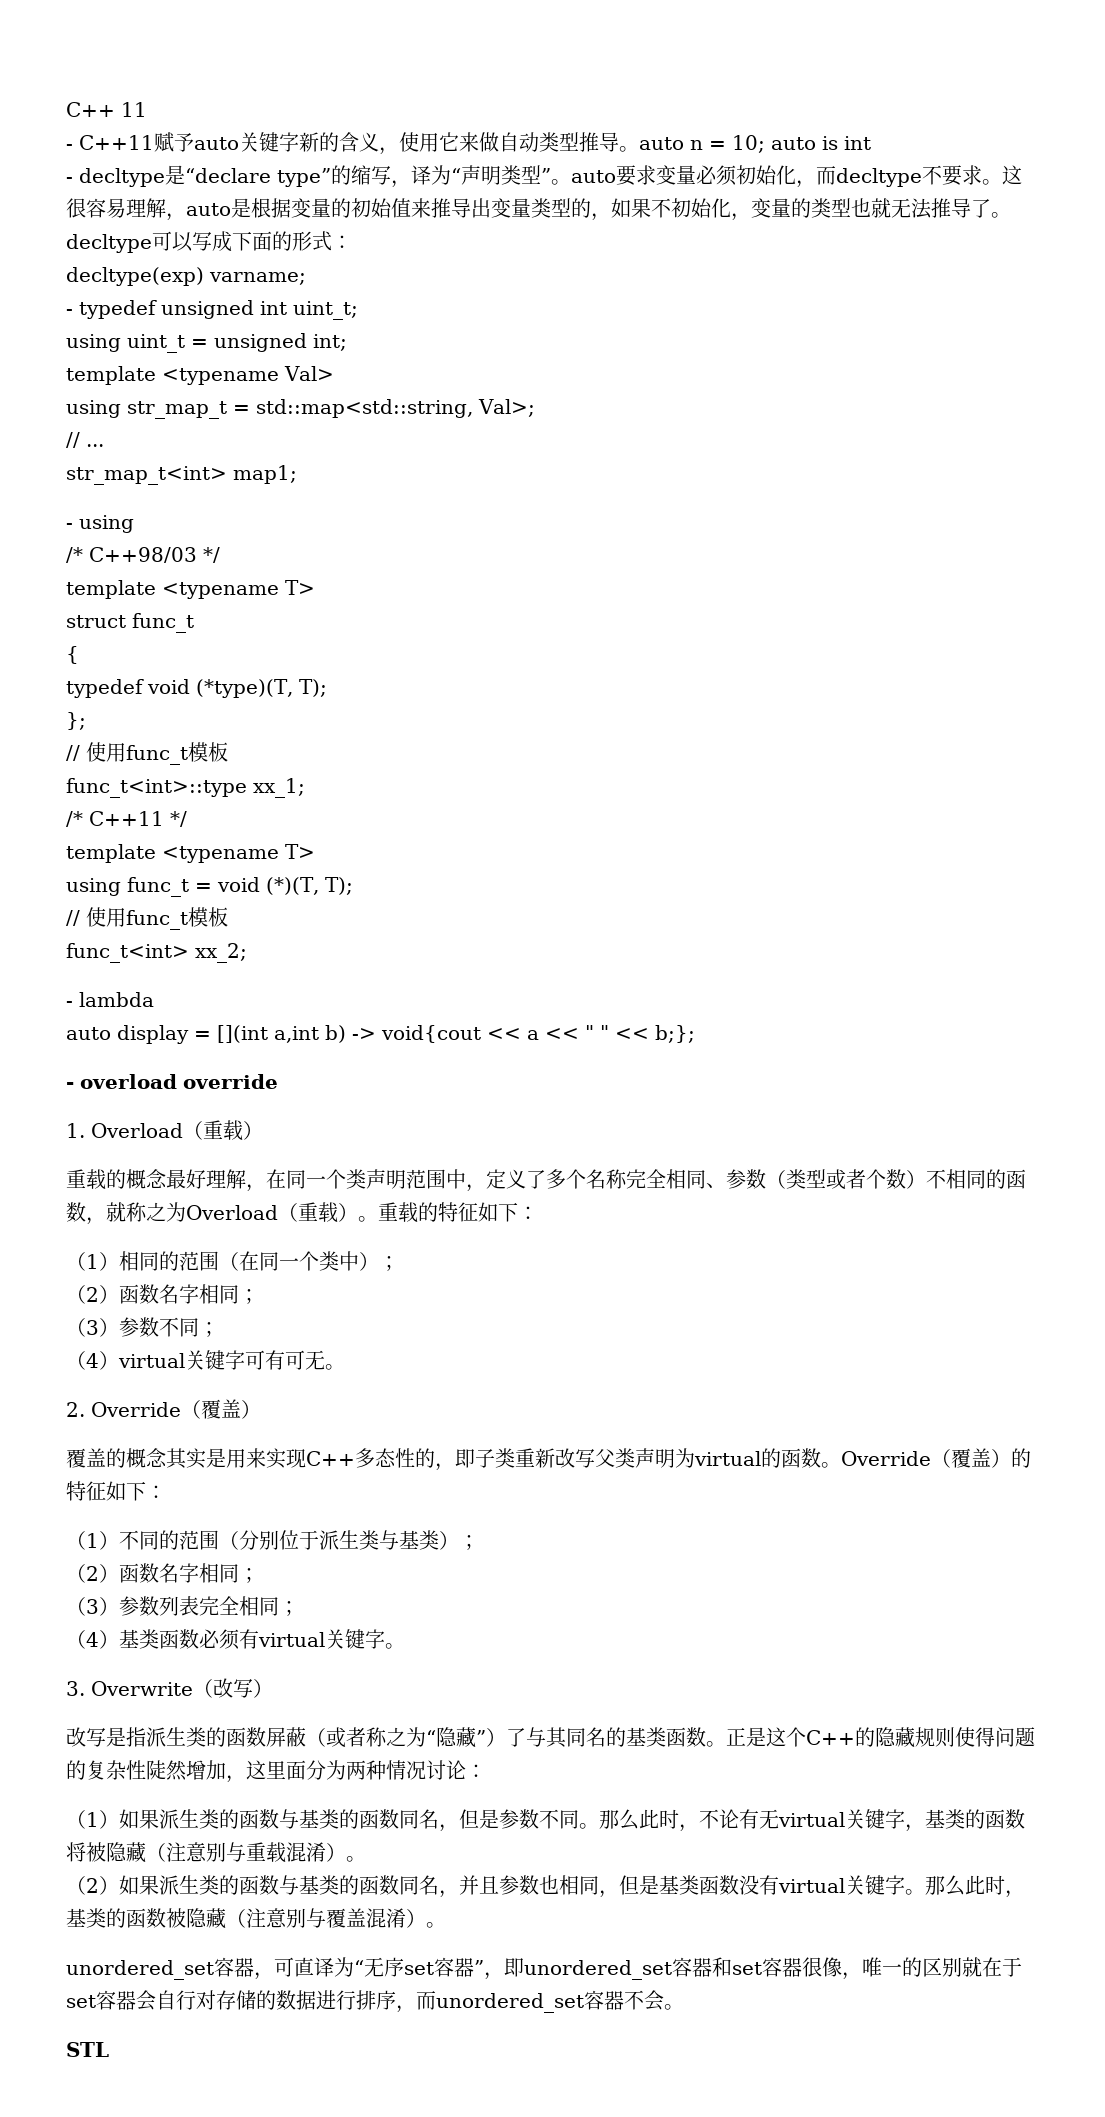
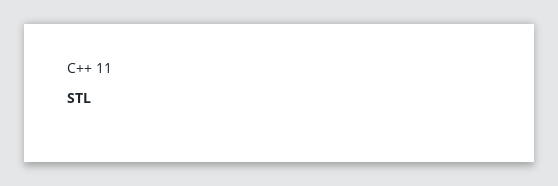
- - C++11赋予auto关键字新的含义，使用它来做自动类型推导。auto n = 10; auto is int
- - decltype是“declare type”的缩写，译为“声明类型”。auto要求变量必须初始化，而decltype不要求。这很容易理解，auto是根据变量的初始值来推导出变量类型的，如果不初始化，变量的类型也就无法推导了。decltype可以写成下面的形式：
- decltype(exp) varname;
- - typedef unsigned int uint_t;
- using uint_t = unsigned int;
- template <typename Val>
- using str_map_t = std::map<std::string, Val>;
- // ...
- str_map_t<int> map1;
- - using
- /* C++98/03 */
- template <typename T>
- struct func_t
- {
- typedef void (*type)(T, T);
- };
- // 使用func_t模板
- func_t<int>::type xx_1;
- /* C++11 */
- template <typename T>
- using func_t = void (*)(T, T);
- // 使用func_t模板
- func_t<int> xx_2;
- - lambda
- auto display = [](int a,int b) -> void{cout << a << " " << b;};
- - overload override
- 1. Overload（重载）
- 重载的概念最好理解，在同一个类声明范围中，定义了多个名称完全相同、参数（类型或者个数）不相同的函数，就称之为Overload（重载）。重载的特征如下：
- （1）相同的范围（在同一个类中）；
- （2）函数名字相同；
- （3）参数不同；
- （4）virtual关键字可有可无。
- 2. Override（覆盖）
- 覆盖的概念其实是用来实现C++多态性的，即子类重新改写父类声明为virtual的函数。Override（覆盖）的特征如下：
- （1）不同的范围（分别位于派生类与基类）；
- （2）函数名字相同；
- （3）参数列表完全相同；
- （4）基类函数必须有virtual关键字。
- 3. Overwrite（改写）
- 改写是指派生类的函数屏蔽（或者称之为“隐藏”）了与其同名的基类函数。正是这个C++的隐藏规则使得问题的复杂性陡然增加，这里面分为两种情况讨论：
- （1）如果派生类的函数与基类的函数同名，但是参数不同。那么此时，不论有无virtual关键字，基类的函数将被隐藏（注意别与重载混淆）。
- （2）如果派生类的函数与基类的函数同名，并且参数也相同，但是基类函数没有virtual关键字。那么此时，基类的函数被隐藏（注意别与覆盖混淆）。
- unordered_set容器，可直译为“无序set容器”，即unordered_set容器和set容器很像，唯一的区别就在于set容器会自行对存储的数据进行排序，而unordered_set容器不会。

